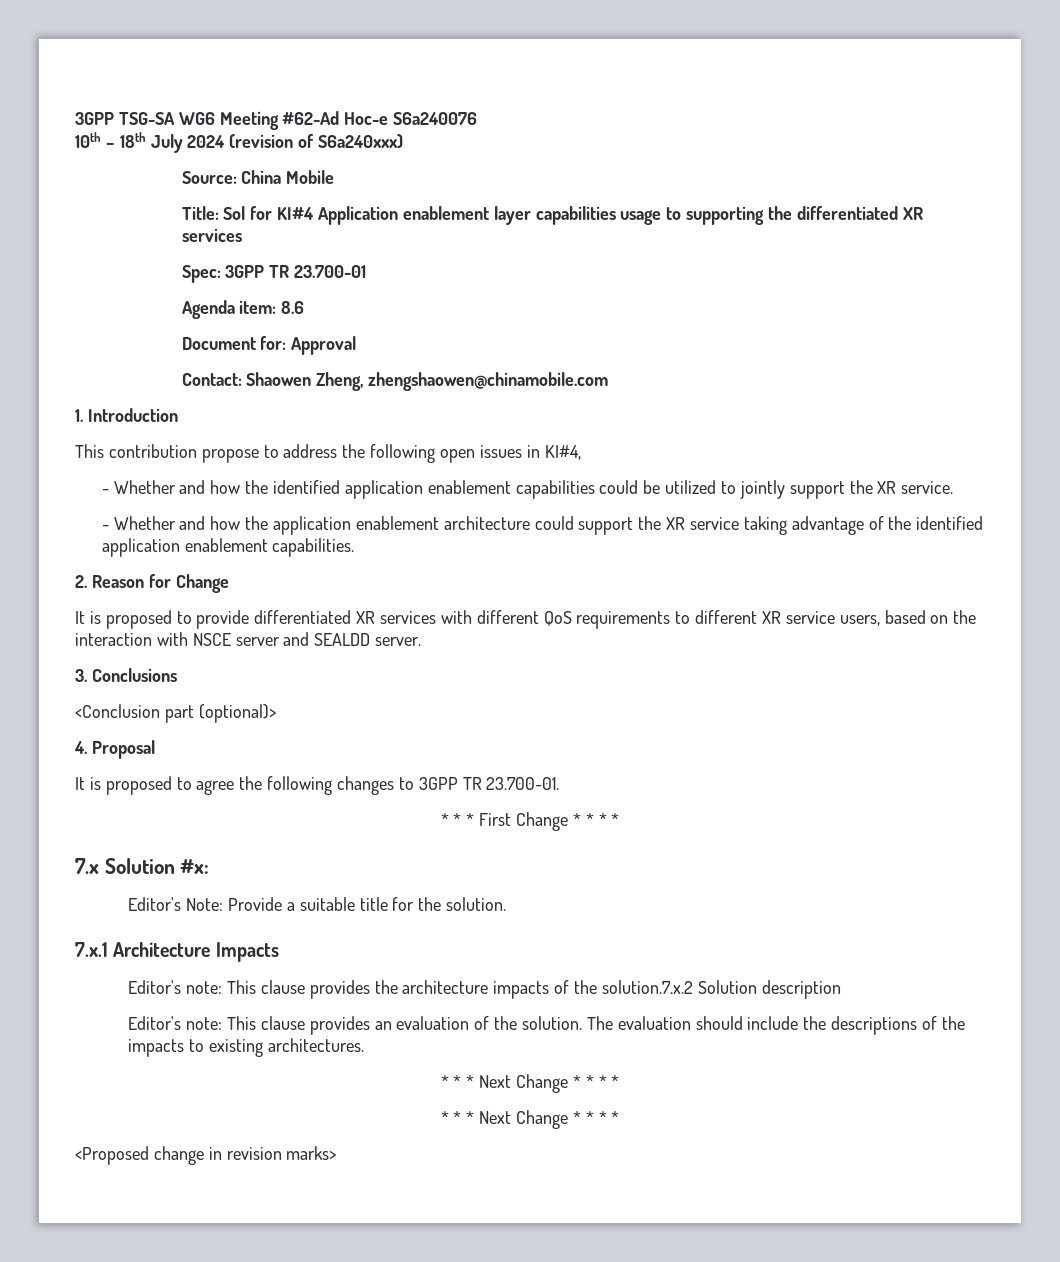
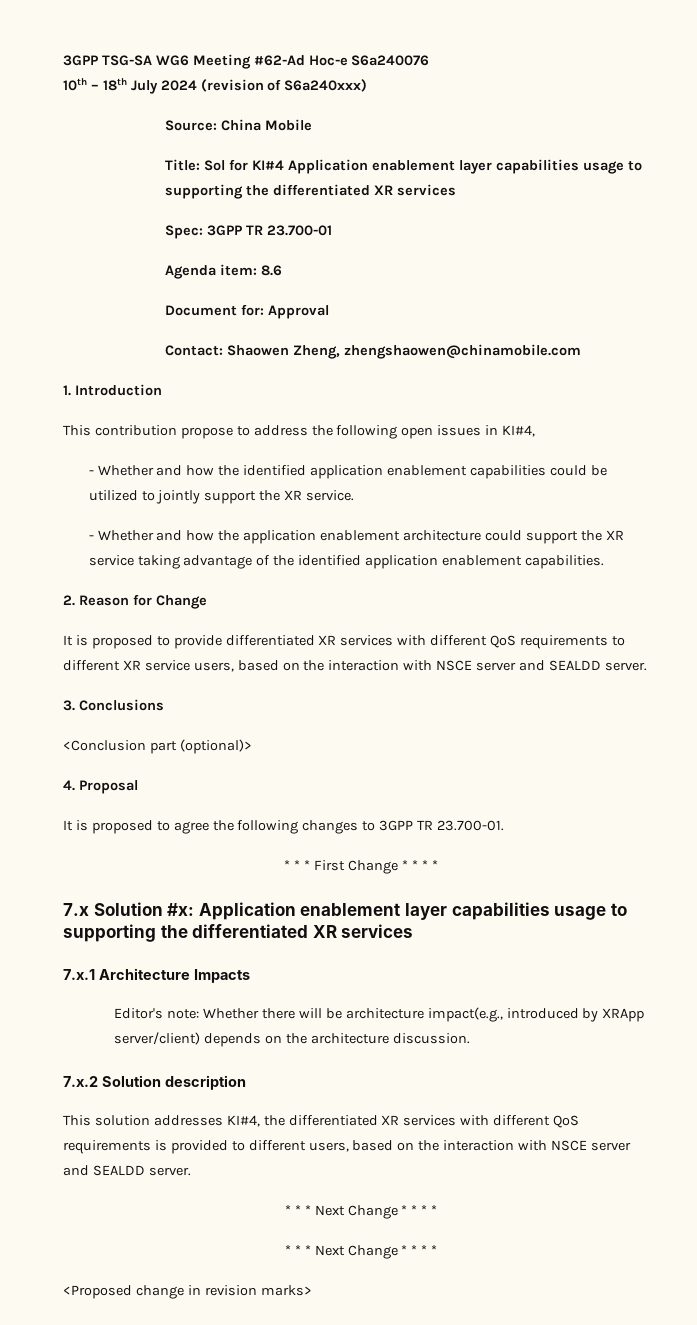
- 7.x Solution #x:
- Editor's Note: Provide a suitable title for the solution.
+ 7.x Solution #x: Application enablement layer capabilities usage to supporting the differentiated XR services
- Editor's note: This clause provides the architecture impacts of the solution.7.x.2 Solution description
- Editor's note: This clause provides an evaluation of the solution. The evaluation should include the descriptions of the impacts to existing architectures.
+ Editor's note: Whether there will be architecture impact(e.g., introduced by XRApp server/client) depends on the architecture discussion.
+ 7.x.2 Solution description
+ This solution addresses KI#4, the differentiated XR services with different QoS requirements is provided to different users, based on the interaction with NSCE server and SEALDD server.

